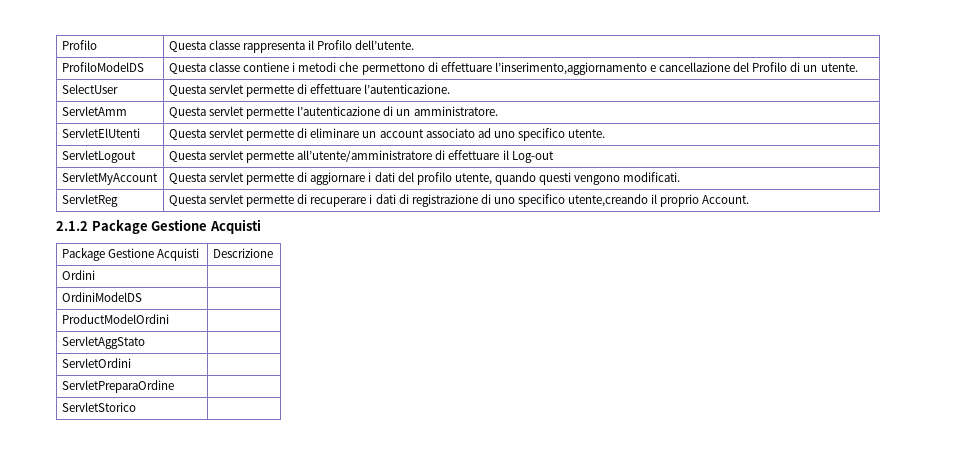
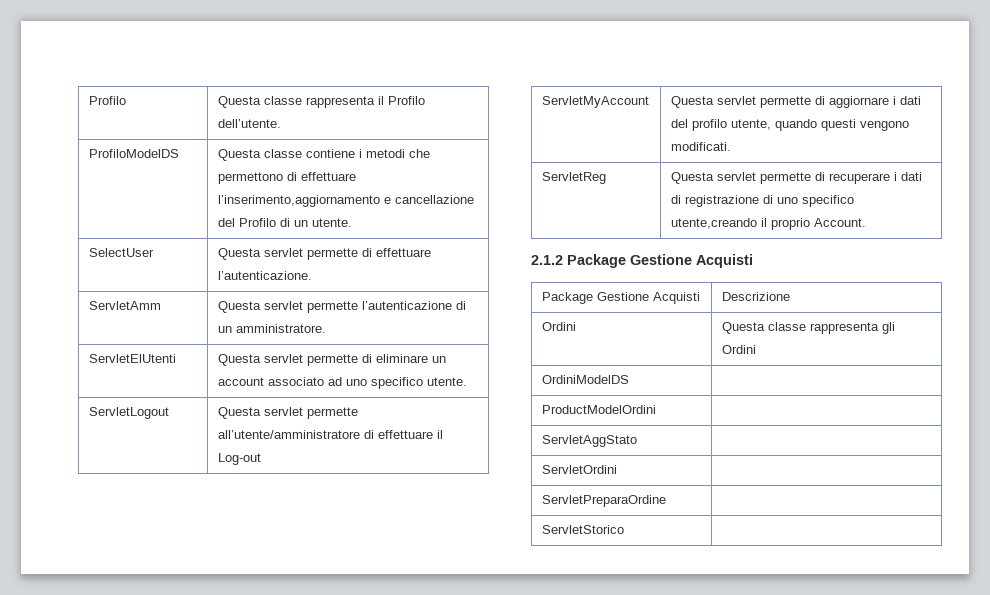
- Ordini |
+ Ordini | Questa classe rappresenta gli Ordini

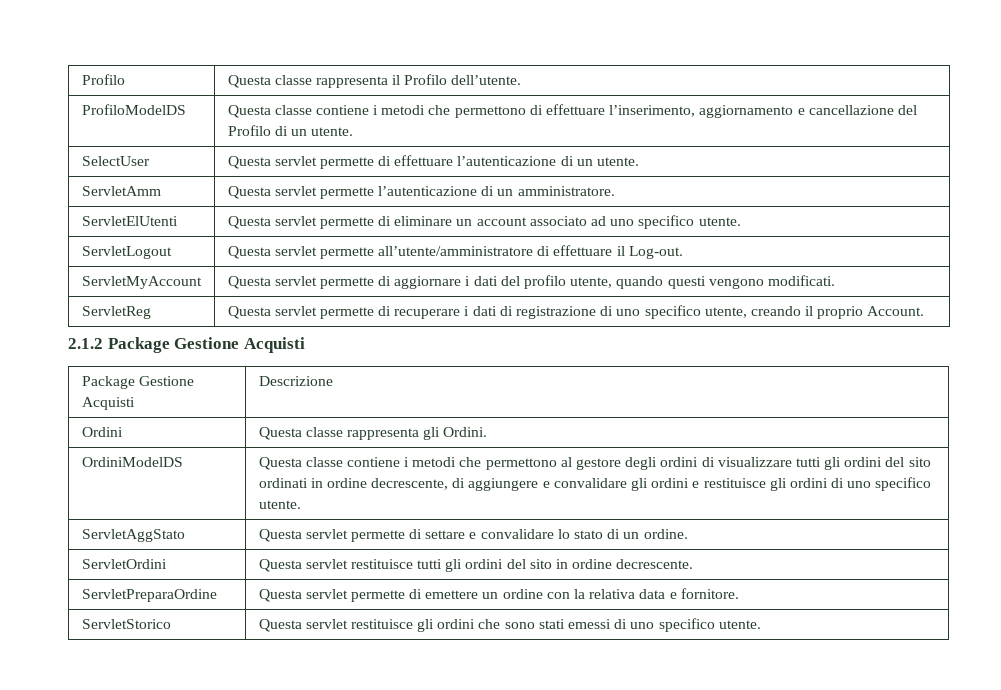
- ProfiloModelDS | Questa classe contiene i metodi che permettono di effettuare l’inserimento,aggiornamento e cancellazione del Profilo di un utente.
+ ProfiloModelDS | Questa classe contiene i metodi che permettono di effettuare l’inserimento, aggiornamento e cancellazione del Profilo di un utente.
- SelectUser | Questa servlet permette di effettuare l’autenticazione.
+ SelectUser | Questa servlet permette di effettuare l’autenticazione di un utente.
- ServletLogout | Questa servlet permette all’utente/amministratore di effettuare il Log-out
+ ServletLogout | Questa servlet permette all’utente/amministratore di effettuare il Log-out.
- ServletReg | Questa servlet permette di recuperare i dati di registrazione di uno specifico utente,creando il proprio Account.
+ ServletReg | Questa servlet permette di recuperare i dati di registrazione di uno specifico utente, creando il proprio Account.
- Ordini | Questa classe rappresenta gli Ordini
+ Ordini | Questa classe rappresenta gli Ordini.
- OrdiniModelDS |
- ProductModelOrdini |
- ServletAggStato |
- ServletOrdini |
- ServletPreparaOrdine |
- ServletStorico |
+ OrdiniModelDS | Questa classe contiene i metodi che permettono al gestore degli ordini di visualizzare tutti gli ordini del sito ordinati in ordine decrescente, di aggiungere e convalidare gli ordini e restituisce gli ordini di uno specifico utente.
+ ServletAggStato | Questa servlet permette di settare e convalidare lo stato di un ordine.
+ ServletOrdini | Questa servlet restituisce tutti gli ordini del sito in ordine decrescente.
+ ServletPreparaOrdine | Questa servlet permette di emettere un ordine con la relativa data e fornitore.
+ ServletStorico | Questa servlet restituisce gli ordini che sono stati emessi di uno specifico utente.

